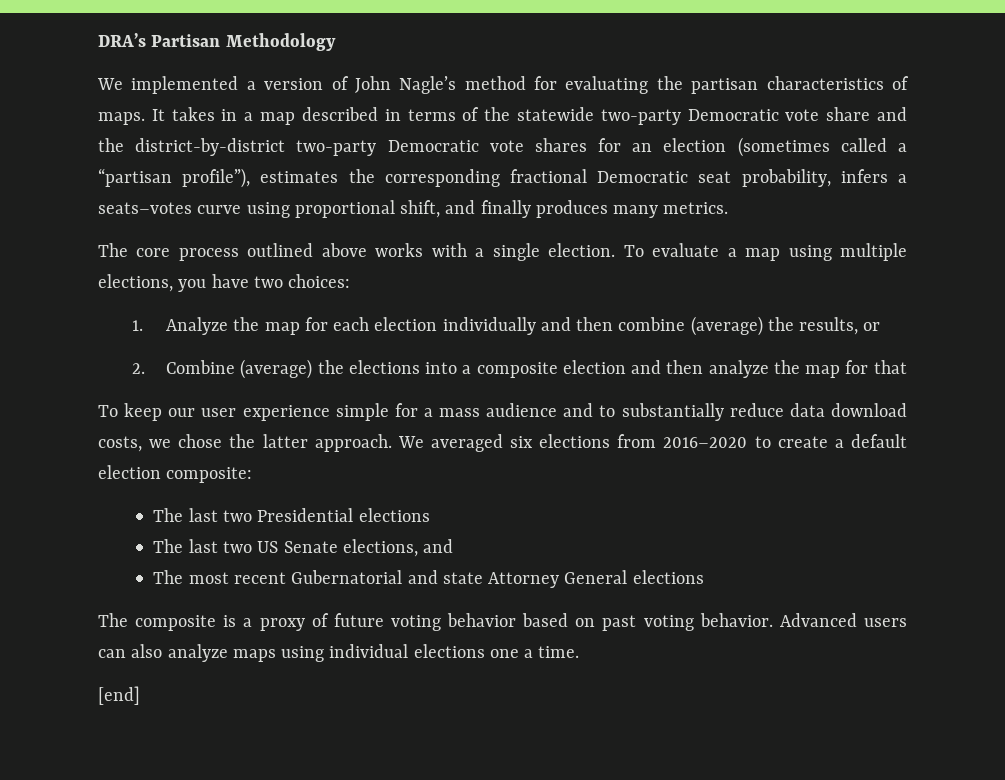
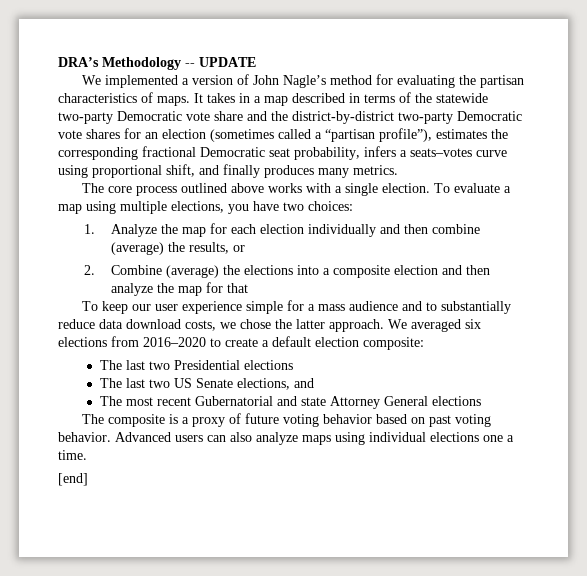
- DRA’s Partisan Methodology
+ DRA’s Methodology -- UPDATE

